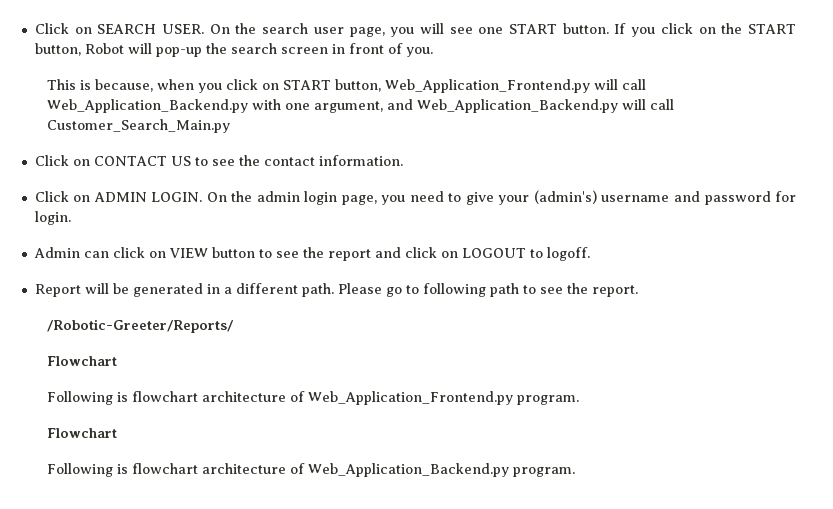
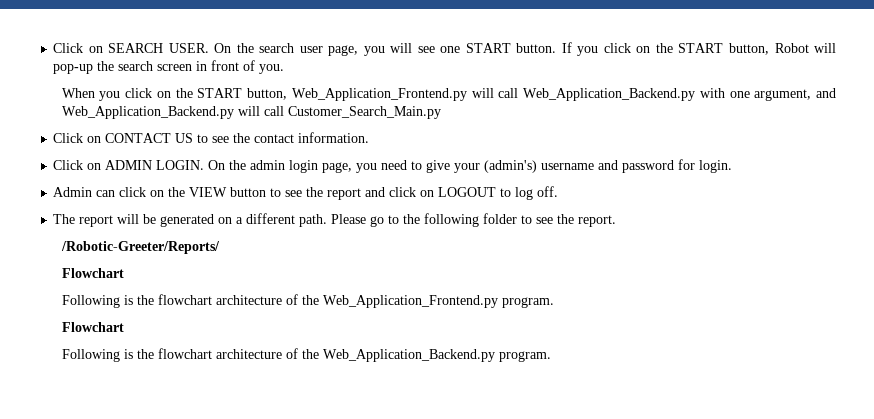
- This is because, when you click on START button, Web_Application_Frontend.py will call Web_Application_Backend.py with one argument, and Web_Application_Backend.py will call Customer_Search_Main.py
+ When you click on the START button, Web_Application_Frontend.py will call Web_Application_Backend.py with one argument, and Web_Application_Backend.py will call Customer_Search_Main.py
- Admin can click on VIEW button to see the report and click on LOGOUT to logoff.
- Report will be generated in a different path.
+ Admin can click on the VIEW button to see the report and click on LOGOUT to log off.
+ The report will be generated on a different path.
- Please go to following path to see the report.
+ Please go to the following folder to see the report.
- Following is flowchart architecture of Web_Application_Frontend.py program.
+ Following is the flowchart architecture of the Web_Application_Frontend.py program.
- Following is flowchart architecture of Web_Application_Backend.py program.
+ Following is the flowchart architecture of the Web_Application_Backend.py program.

